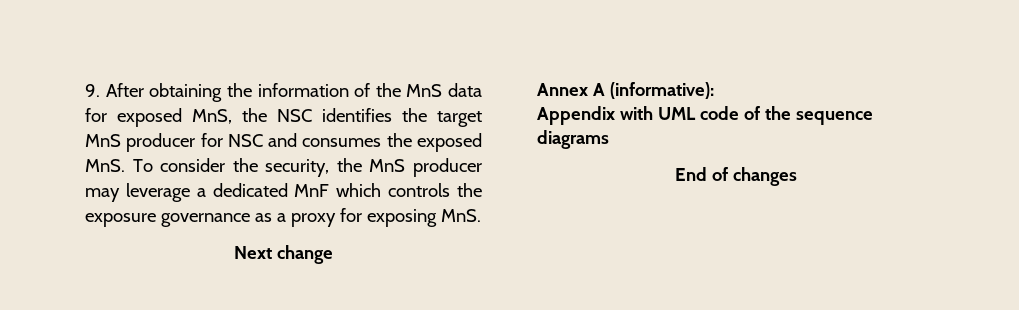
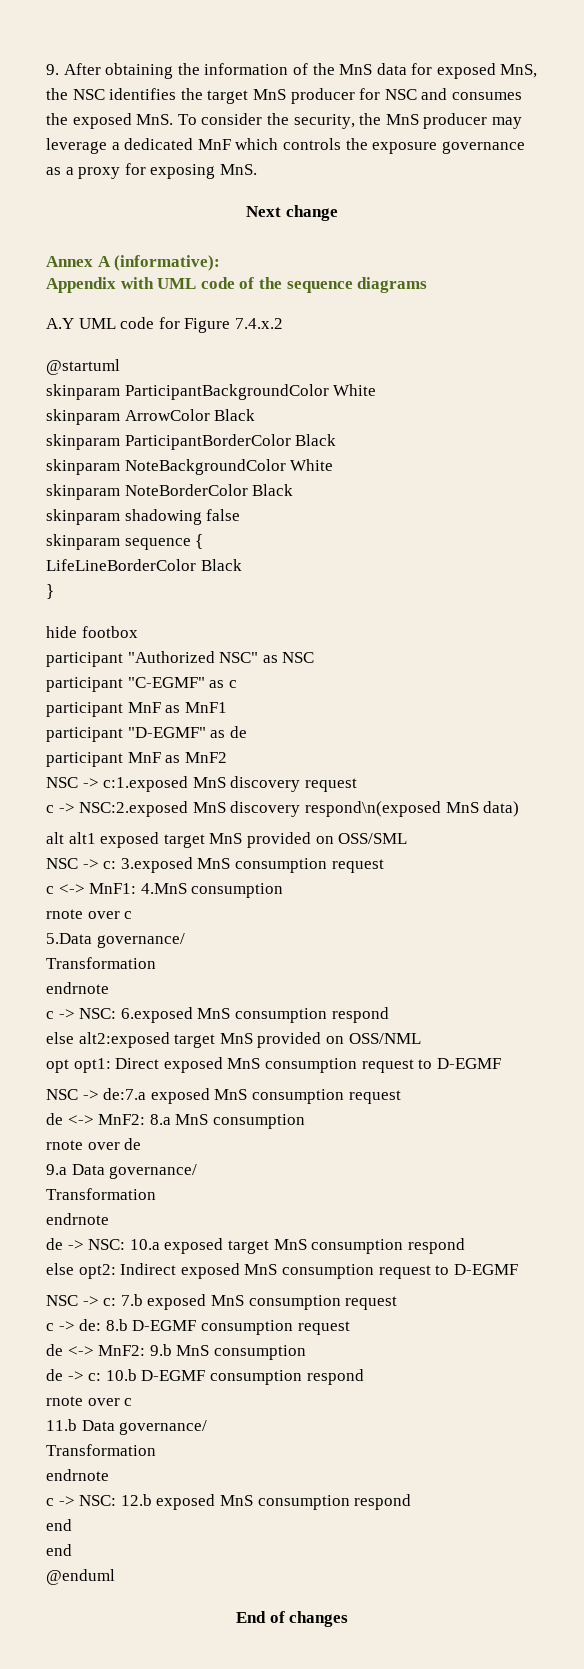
+ A.Y UML code for Figure 7.4.x.2
+ @startuml
+ skinparam ParticipantBackgroundColor White
+ skinparam ArrowColor Black
+ skinparam ParticipantBorderColor Black
+ skinparam NoteBackgroundColor White
+ skinparam NoteBorderColor Black
+ skinparam shadowing false
+ skinparam sequence {
+ LifeLineBorderColor Black
+ }
+ hide footbox
+ participant "Authorized NSC" as NSC
+ participant "C-EGMF" as c
+ participant MnF as MnF1
+ participant "D-EGMF" as de
+ participant MnF as MnF2
+ NSC -> c:1.exposed MnS discovery request
+ c -> NSC:2.exposed MnS discovery respond\n(exposed MnS data)
+ alt alt1 exposed target MnS provided on OSS/SML
+ NSC -> c: 3.exposed MnS consumption request
+ c <-> MnF1: 4.MnS consumption
+ rnote over c
+ 5.Data governance/
+ Transformation
+ endrnote
+ c -> NSC: 6.exposed MnS consumption respond
+ else alt2:exposed target MnS provided on OSS/NML
+ opt opt1: Direct exposed MnS consumption request to D-EGMF
+ NSC -> de:7.a exposed MnS consumption request
+ de <-> MnF2: 8.a MnS consumption
+ rnote over de
+ 9.a Data governance/
+ Transformation
+ endrnote
+ de -> NSC: 10.a exposed target MnS consumption respond
+ else opt2: Indirect exposed MnS consumption request to D-EGMF
+ NSC -> c: 7.b exposed MnS consumption request
+ c -> de: 8.b D-EGMF consumption request
+ de <-> MnF2: 9.b MnS consumption
+ de -> c: 10.b D-EGMF consumption respond
+ rnote over c
+ 11.b Data governance/
+ Transformation
+ endrnote
+ c -> NSC: 12.b exposed MnS consumption respond
+ end
+ end
+ @enduml

